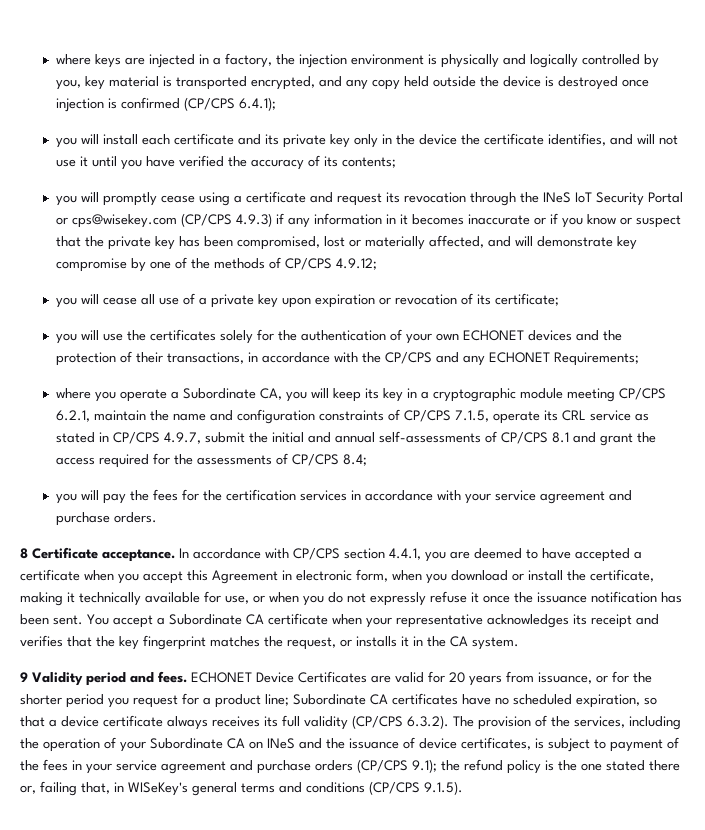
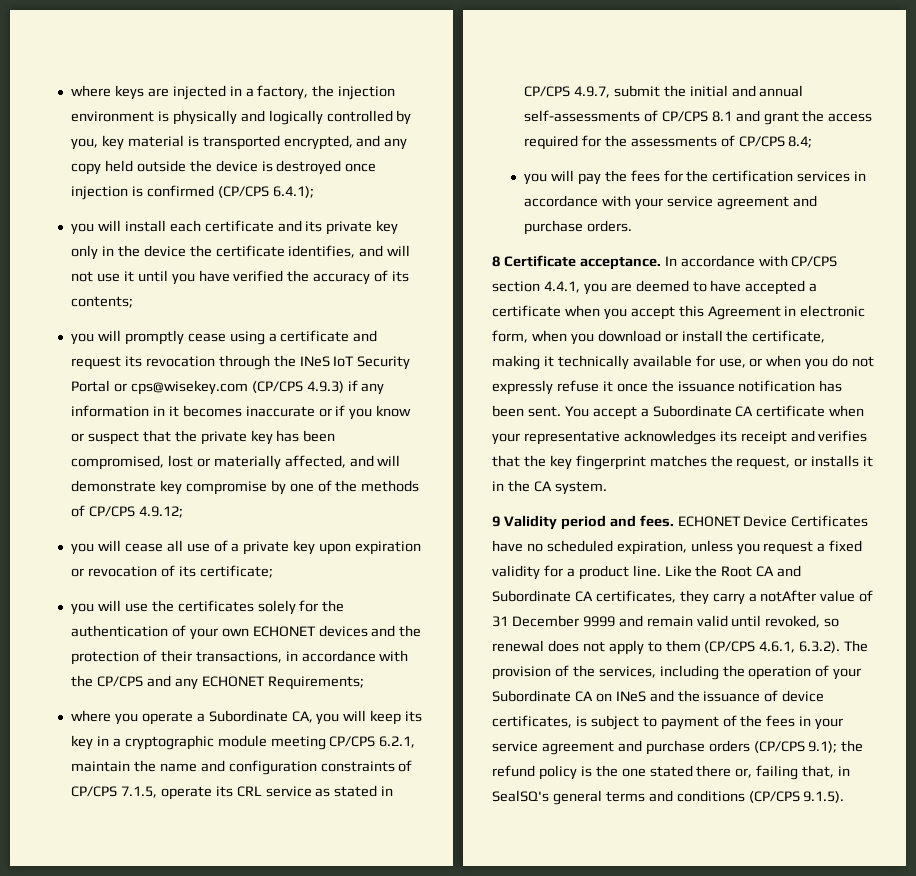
- ECHONET Device Certificates are valid for 20 years from issuance, or for the shorter period you request for a product line; Subordinate CA certificates have no scheduled expiration, so that a device certificate always receives its full validity (CP/CPS 6.3.2). The provision of the services, including the operation of your Subordinate CA on INeS and the issuance of device certificates, is subject to payment of the fees in your service agreement and purchase orders (CP/CPS 9.1); the refund policy is the one stated there or, failing that, in WISeKey's general terms and conditions (CP/CPS 9.1.5).
+ ECHONET Device Certificates have no scheduled expiration, unless you request a fixed validity for a product line. Like the Root CA and Subordinate CA certificates, they carry a notAfter value of 31 December 9999 and remain valid until revoked, so renewal does not apply to them (CP/CPS 4.6.1, 6.3.2). The provision of the services, including the operation of your Subordinate CA on INeS and the issuance of device certificates, is subject to payment of the fees in your service agreement and purchase orders (CP/CPS 9.1); the refund policy is the one stated there or, failing that, in SealSQ's general terms and conditions (CP/CPS 9.1.5).

